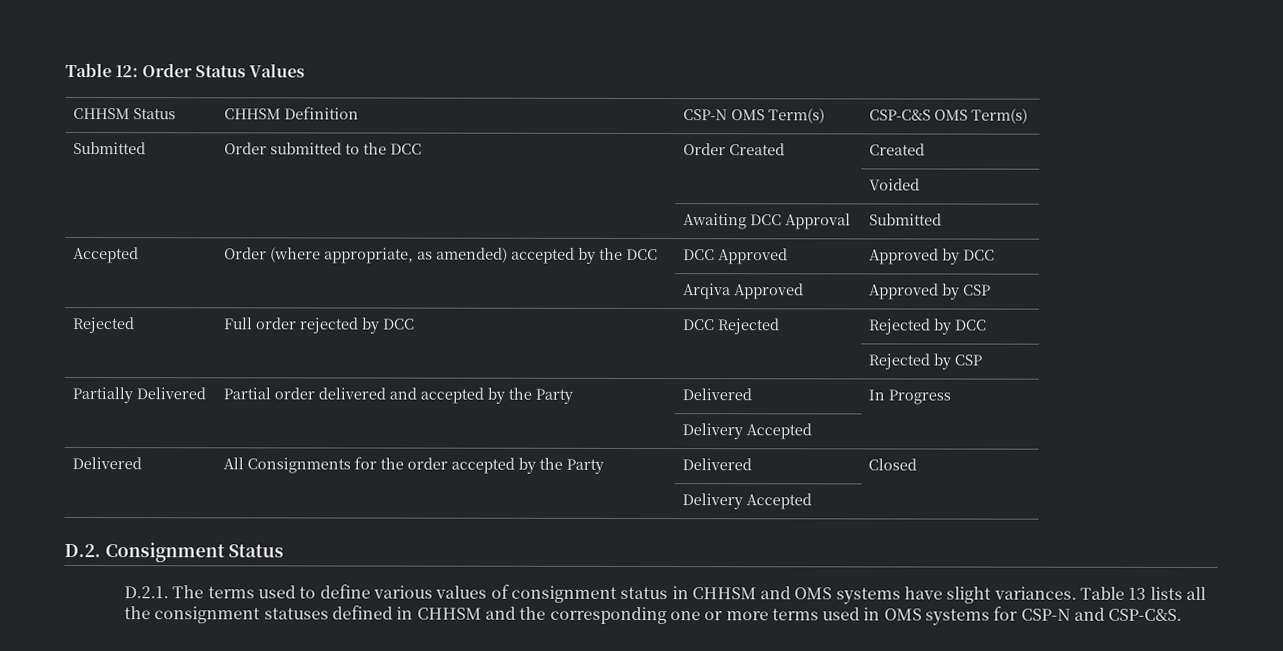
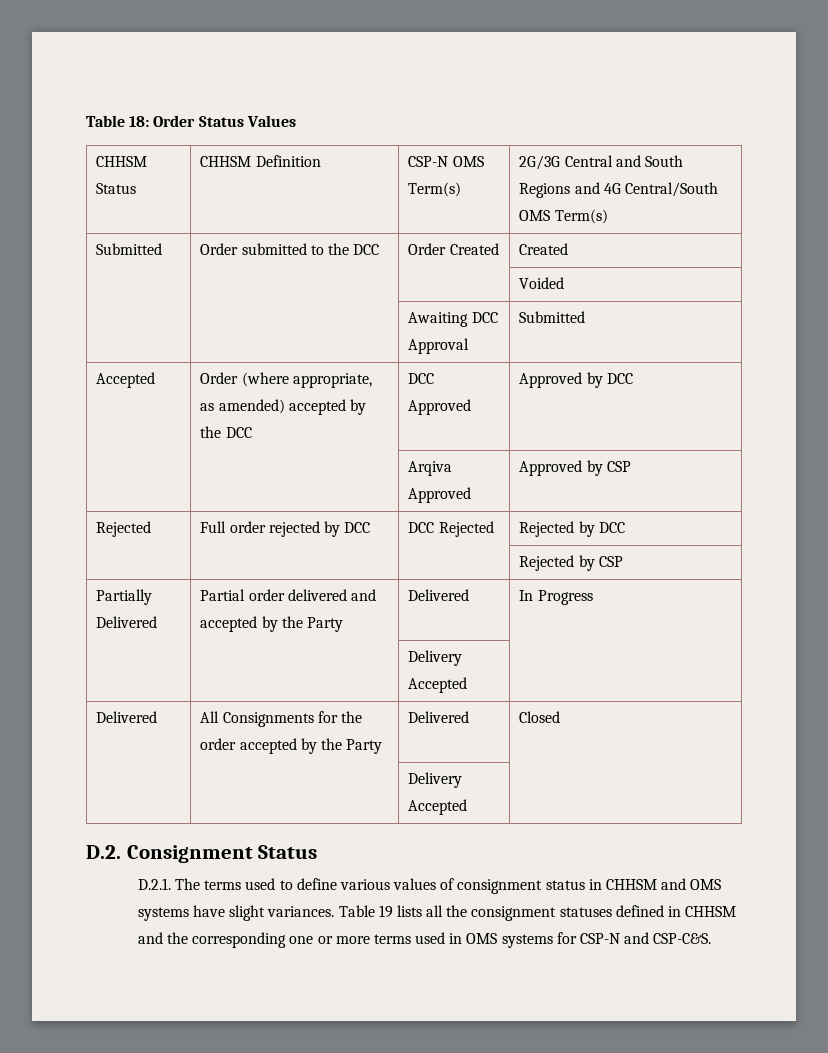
- Table 12: Order Status Values
+ Table 18: Order Status Values
- CHHSM Status | CHHSM Definition | CSP-N OMS Term(s) | CSP-C&S OMS Term(s)
+ CHHSM Status | CHHSM Definition | CSP-N OMS Term(s) | 2G/3G Central and South Regions and 4G Central/South OMS Term(s)
- Table 13 lists all the consignment statuses defined in CHHSM and the corresponding one or more terms used in OMS systems for CSP-N and CSP-C&S.
+ Table 19 lists all the consignment statuses defined in CHHSM and the corresponding one or more terms used in OMS systems for CSP-N and CSP-C&S.

